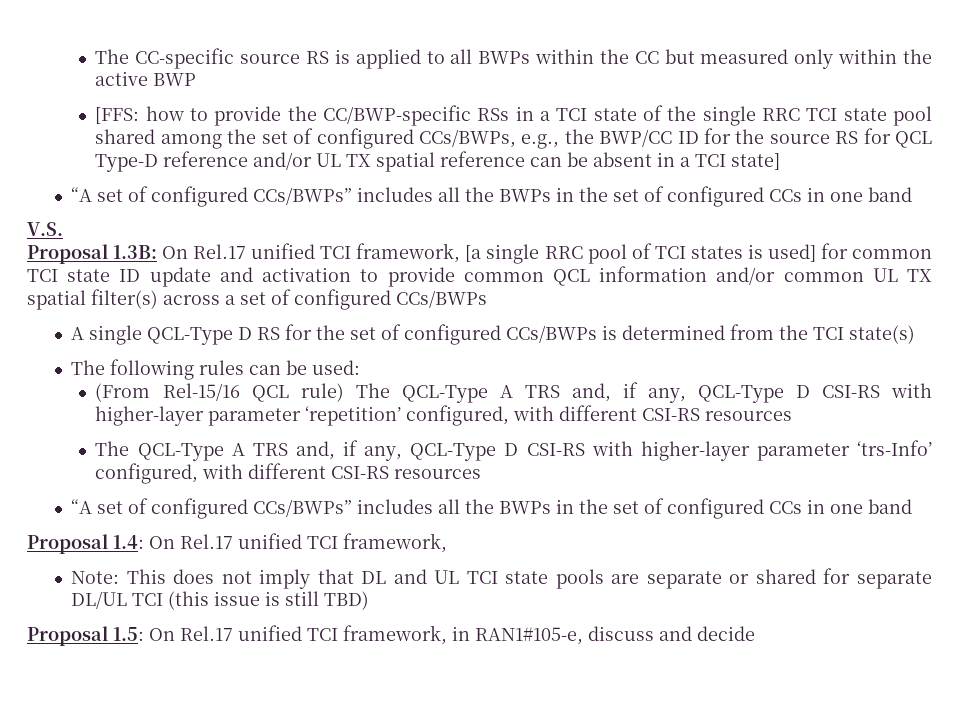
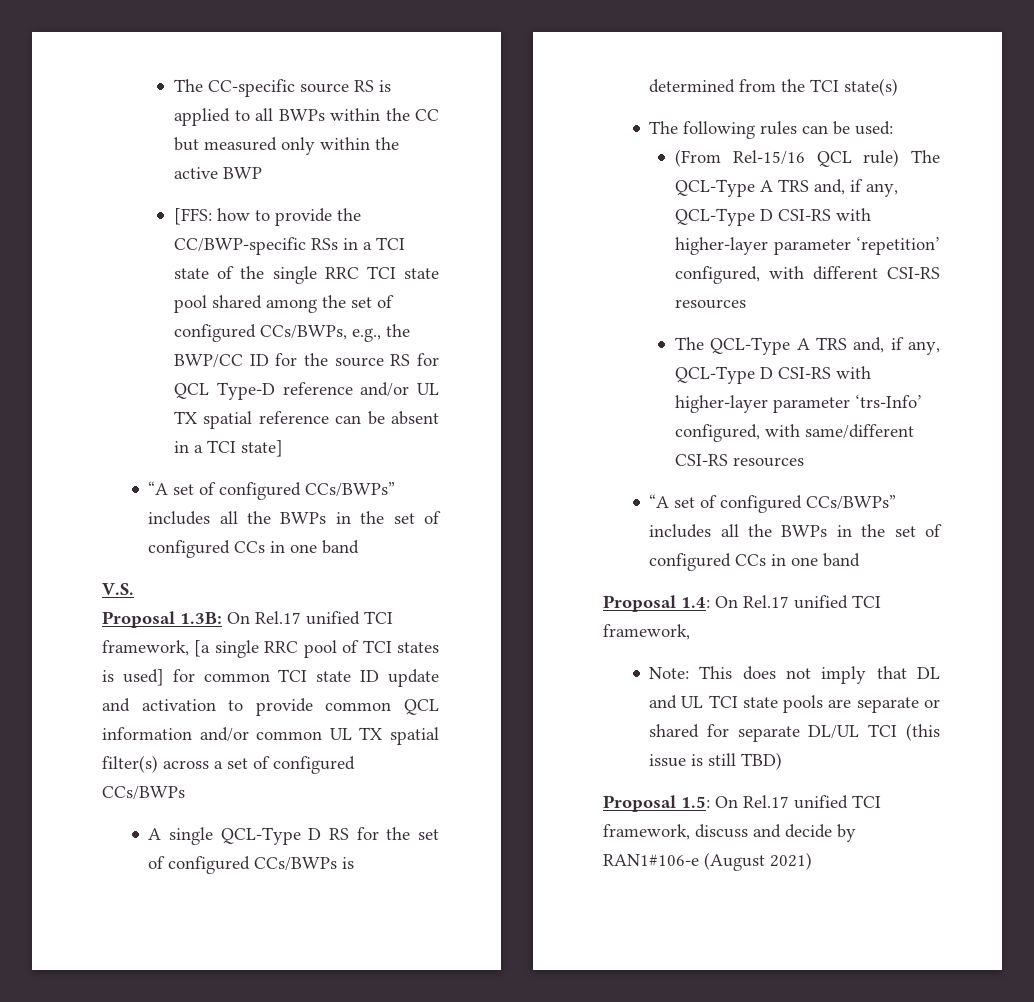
- The QCL-Type A TRS and, if any, QCL-Type D CSI-RS with higher-layer parameter ‘trs-Info’ configured, with different CSI-RS resources
+ The QCL-Type A TRS and, if any, QCL-Type D CSI-RS with higher-layer parameter ‘trs-Info’ configured, with same/different CSI-RS resources
- Proposal 1.5: On Rel.17 unified TCI framework, in RAN1#105-e, discuss and decide
+ Proposal 1.5: On Rel.17 unified TCI framework, discuss and decide by RAN1#106-e (August 2021)

